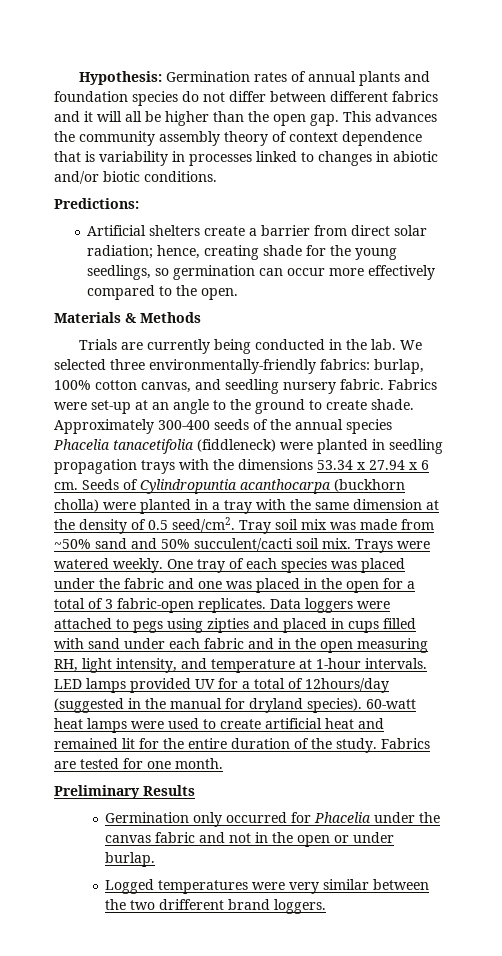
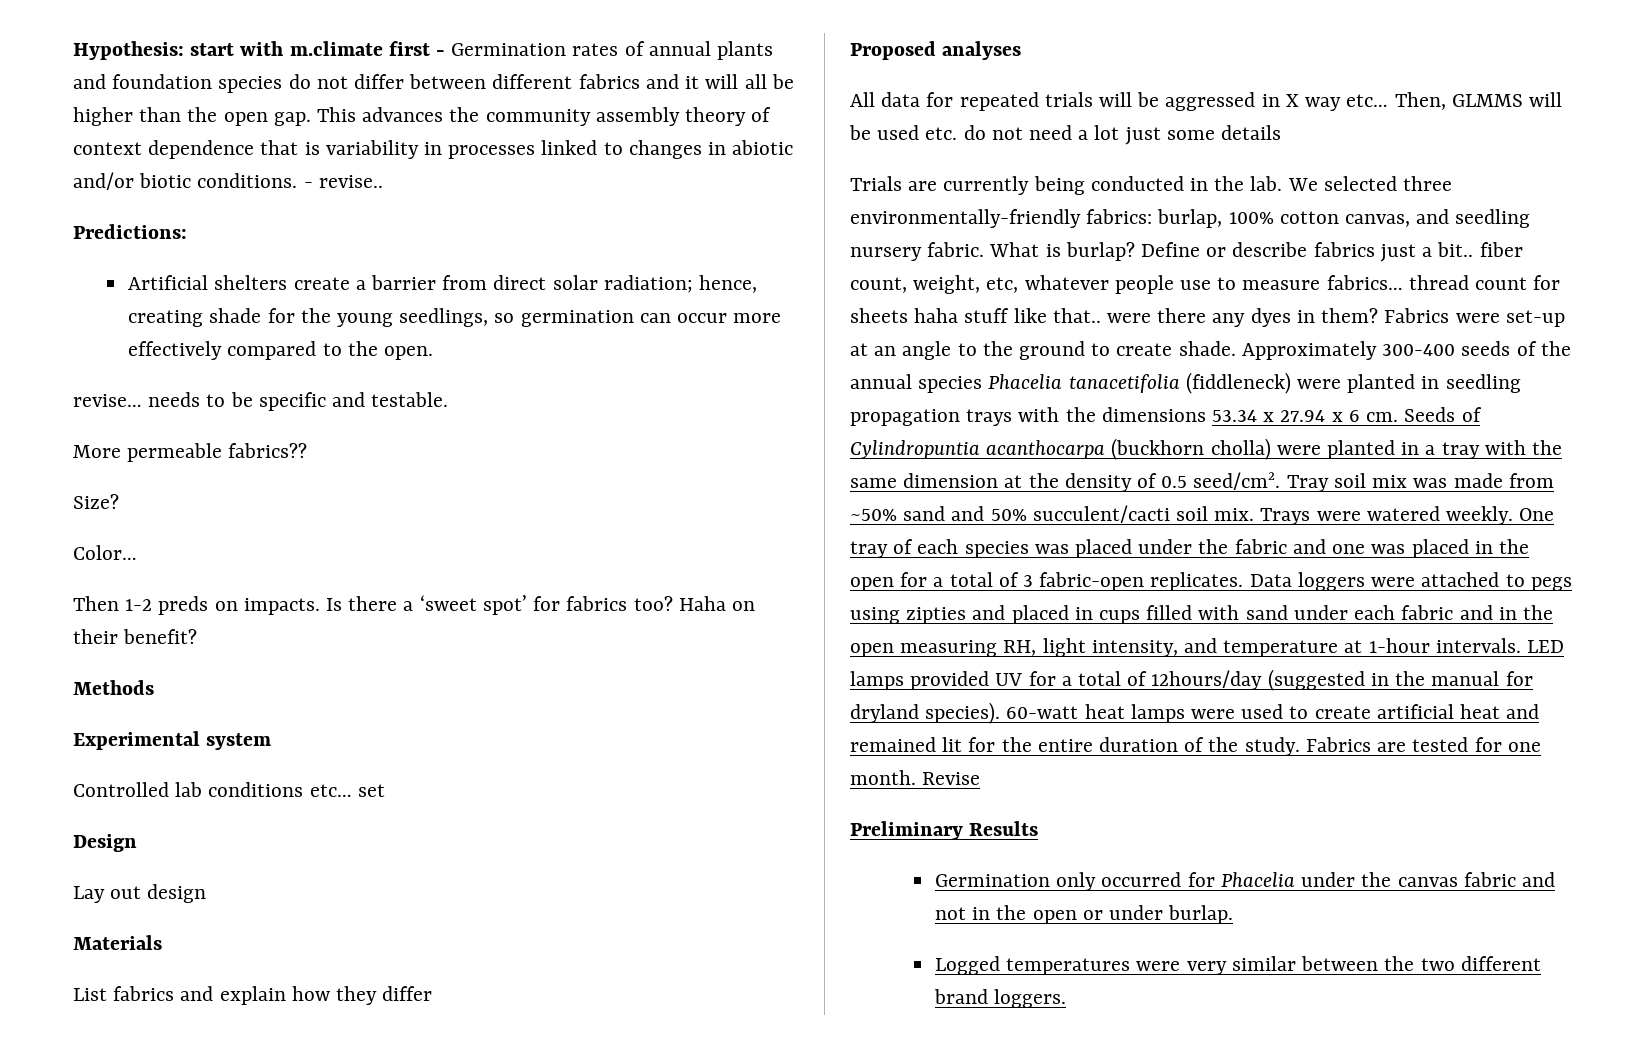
- Hypothesis: Germination rates of annual plants and foundation species do not differ between different fabrics and it will all be higher than the open gap.
+ Hypothesis: start with m.climate first - Germination rates of annual plants and foundation species do not differ between different fabrics and it will all be higher than the open gap.
+ - revise..
- Materials & Methods
+ revise… needs to be specific and testable.
+ More permeable fabrics??
+ Size?
+ Color…
+ Then 1-2 preds on impacts. Is there a ‘sweet spot’ for fabrics too? Haha on their benefit?
+ Methods
+ Experimental system
+ Controlled lab conditions etc… set
+ Design
+ Lay out design
+ Materials
+ List fabrics and explain how they differ
+ Proposed analyses
+ All data for repeated trials will be aggressed in X way etc… Then, GLMMS will be used etc. do not need a lot just some details
+ What is burlap? Define or describe fabrics just a bit.. fiber count, weight, etc, whatever people use to measure fabrics… thread count for sheets haha stuff like that.. were there any dyes in them?
+ Revise
- Logged temperatures were very similar between the two drifferent brand loggers.
+ Logged temperatures were very similar between the two different brand loggers.

